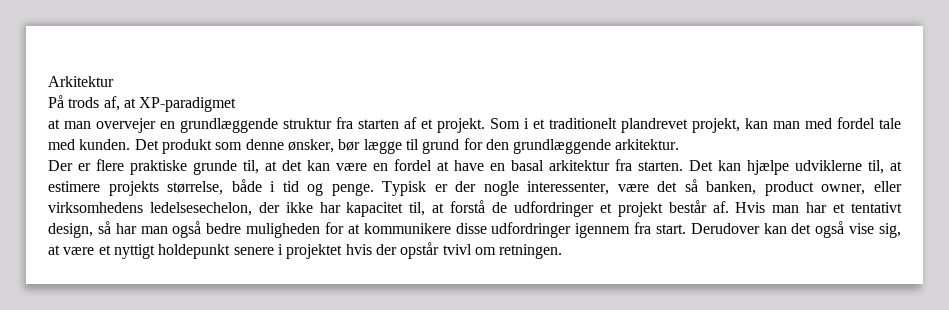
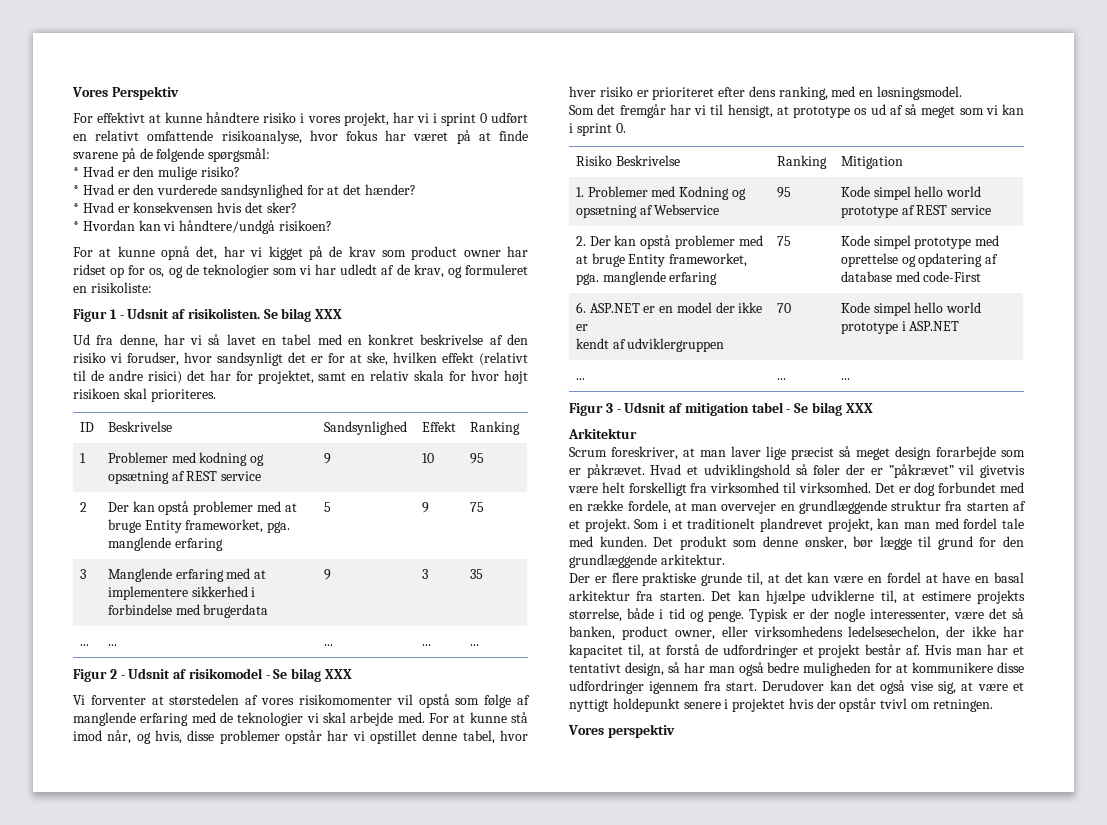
+ Vores Perspektiv
+ For effektivt at kunne håndtere risiko i vores projekt, har vi i sprint 0 udført en relativt omfattende risikoanalyse, hvor fokus har været på at finde svarene på de følgende spørgsmål:
+ * Hvad er den mulige risiko?
+ * Hvad er den vurderede sandsynlighed for at det hænder?
+ * Hvad er konsekvensen hvis det sker?
+ * Hvordan kan vi håndtere/undgå risikoen?
+ For at kunne opnå det, har vi kigget på de krav som product owner har ridset op for os, og de teknologier som vi har udledt af de krav, og formuleret en risikoliste:
+ Figur 1 - Udsnit af risikolisten. Se bilag XXX
+ Ud fra denne, har vi så lavet en tabel med en konkret beskrivelse af den risiko vi forudser, hvor sandsynligt det er for at ske, hvilken effekt (relativt til de andre risici) det har for projektet, samt en relativ skala for hvor højt risikoen skal prioriteres.
+ ID | Beskrivelse | Sandsynlighed | Effekt | Ranking
+ 1 | Problemer med kodning og opsætning af REST service | 9 | 10 | 95
+ 2 | Der kan opstå problemer med at bruge Entity frameworket, pga. manglende erfaring | 5 | 9 | 75
+ 3 | Manglende erfaring med at implementere sikkerhed i forbindelse med brugerdata | 9 | 3 | 35
+ ... | ... | ... | ... | ...
+ Figur 2 - Udsnit af risikomodel - Se bilag XXX
+ Vi forventer at størstedelen af vores risikomomenter vil opstå som følge af manglende erfaring med de teknologier vi skal arbejde med. For at kunne stå imod når, og hvis, disse problemer opstår har vi opstillet denne tabel, hvor hver risiko er prioriteret efter dens ranking, med en løsningsmodel.
+ Som det fremgår har vi til hensigt, at prototype os ud af så meget som vi kan i sprint 0.
+ Risiko Beskrivelse | Ranking | Mitigation
+ 1. Problemer med Kodning og opsætning af Webservice | 95 | Kode simpel hello world prototype af REST service
+ 2. Der kan opstå problemer med at bruge Entity frameworket, pga. manglende erfaring | 75 | Kode simpel prototype med oprettelse og opdatering af database med code-First
+ 6. ASP.NET er en model der ikke er
+ kendt af udviklergruppen | 70 | Kode simpel hello world prototype i ASP.NET
+ ... | ... | ...
+ Figur 3 - Udsnit af mitigation tabel - Se bilag XXX
  Arkitektur
- På trods af, at XP-paradigmet
- at man overvejer en grundlæggende struktur fra starten af et projekt.
+ Scrum foreskriver, at man laver lige præcist så meget design forarbejde som er påkrævet. Hvad et udviklingshold så føler der er ”påkrævet” vil givetvis være helt forskelligt fra virksomhed til virksomhed. Det er dog forbundet med en række fordele, at man overvejer en grundlæggende struktur fra starten af et projekt.
+ Vores perspektiv

